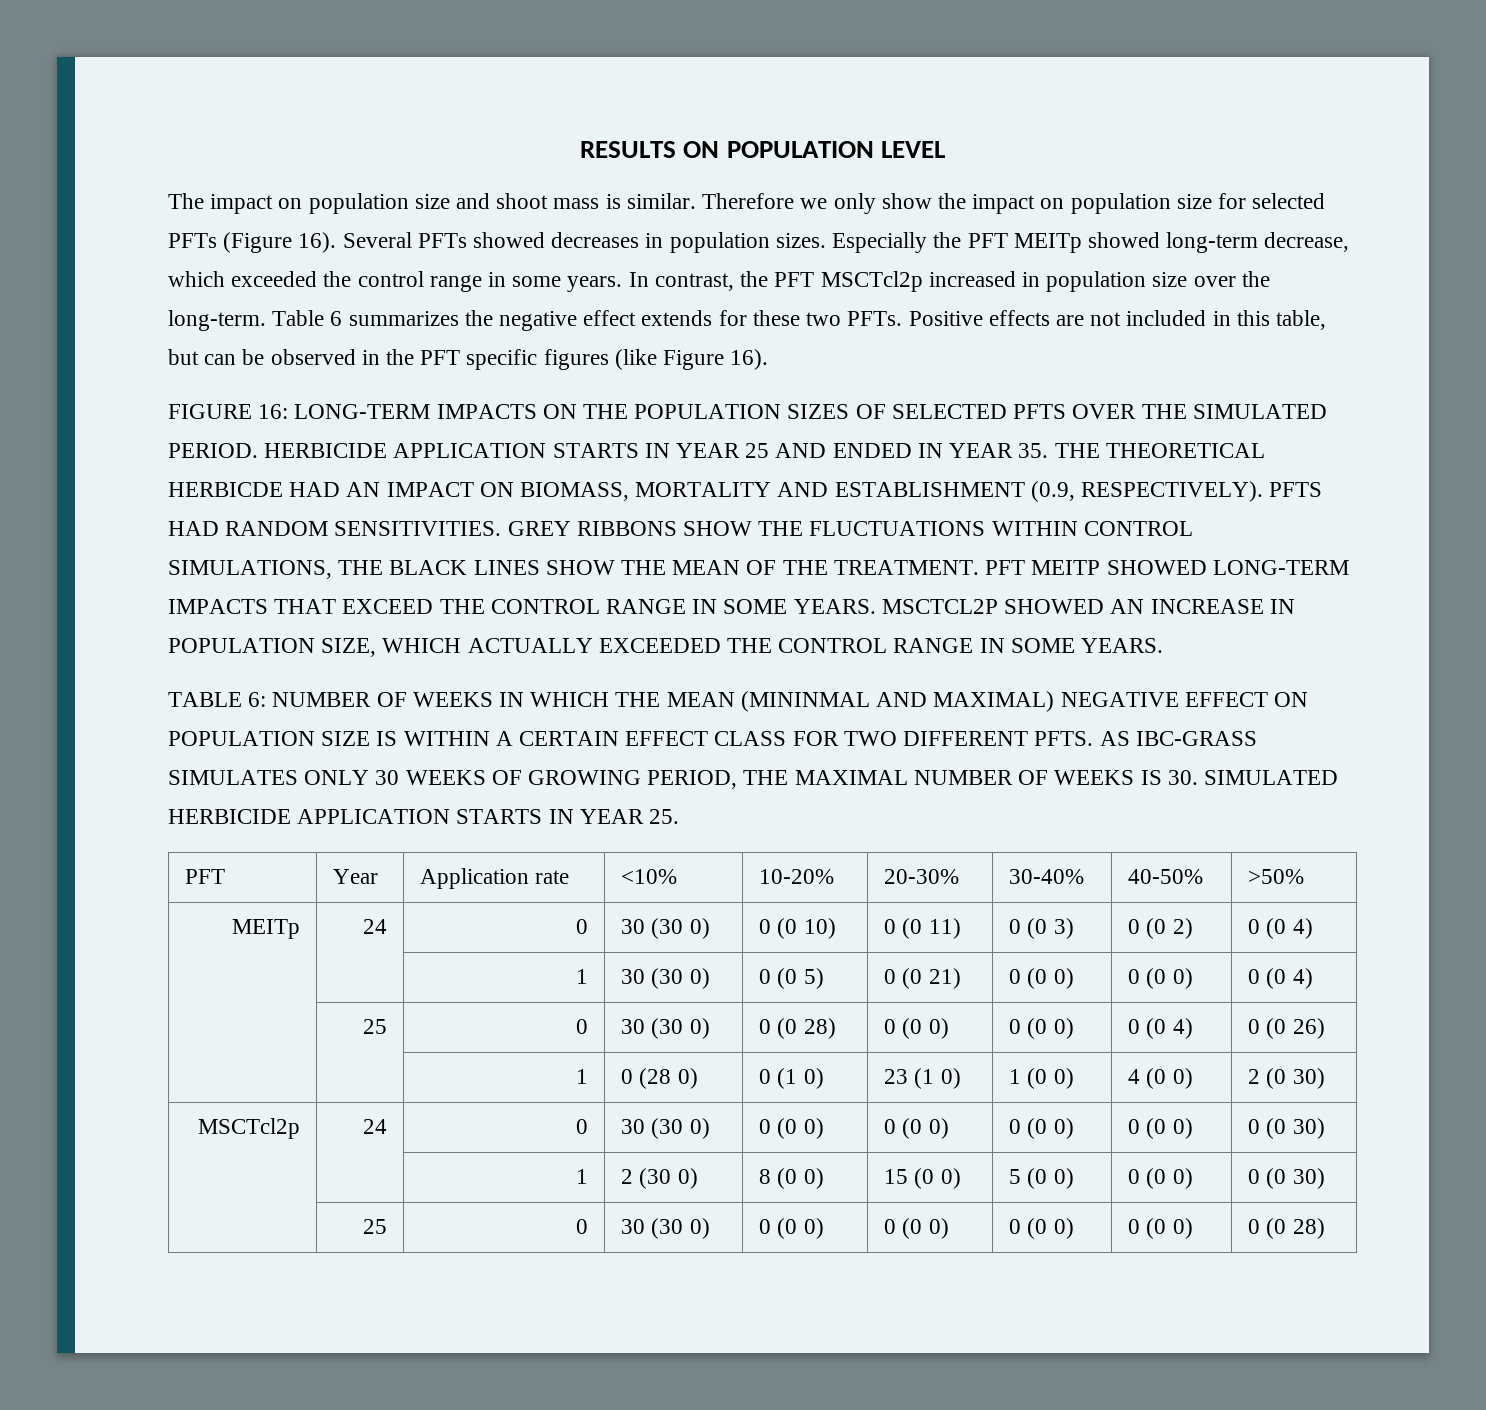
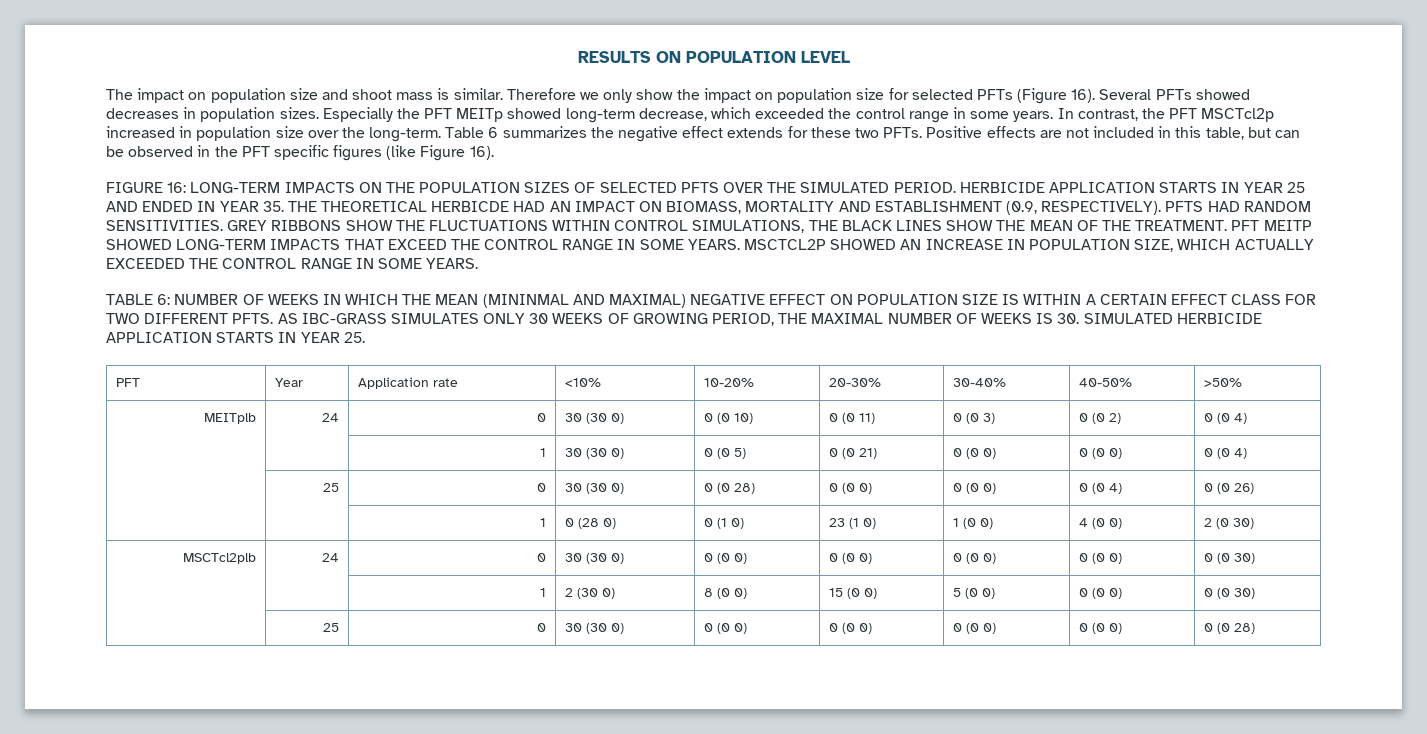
- MEITp | 24 | 0 | 30 (30 0) | 0 (0 10) | 0 (0 11) | 0 (0 3) | 0 (0 2) | 0 (0 4)
+ MEITplb | 24 | 0 | 30 (30 0) | 0 (0 10) | 0 (0 11) | 0 (0 3) | 0 (0 2) | 0 (0 4)
- MSCTcl2p | 24 | 0 | 30 (30 0) | 0 (0 0) | 0 (0 0) | 0 (0 0) | 0 (0 0) | 0 (0 30)
+ MSCTcl2plb | 24 | 0 | 30 (30 0) | 0 (0 0) | 0 (0 0) | 0 (0 0) | 0 (0 0) | 0 (0 30)

